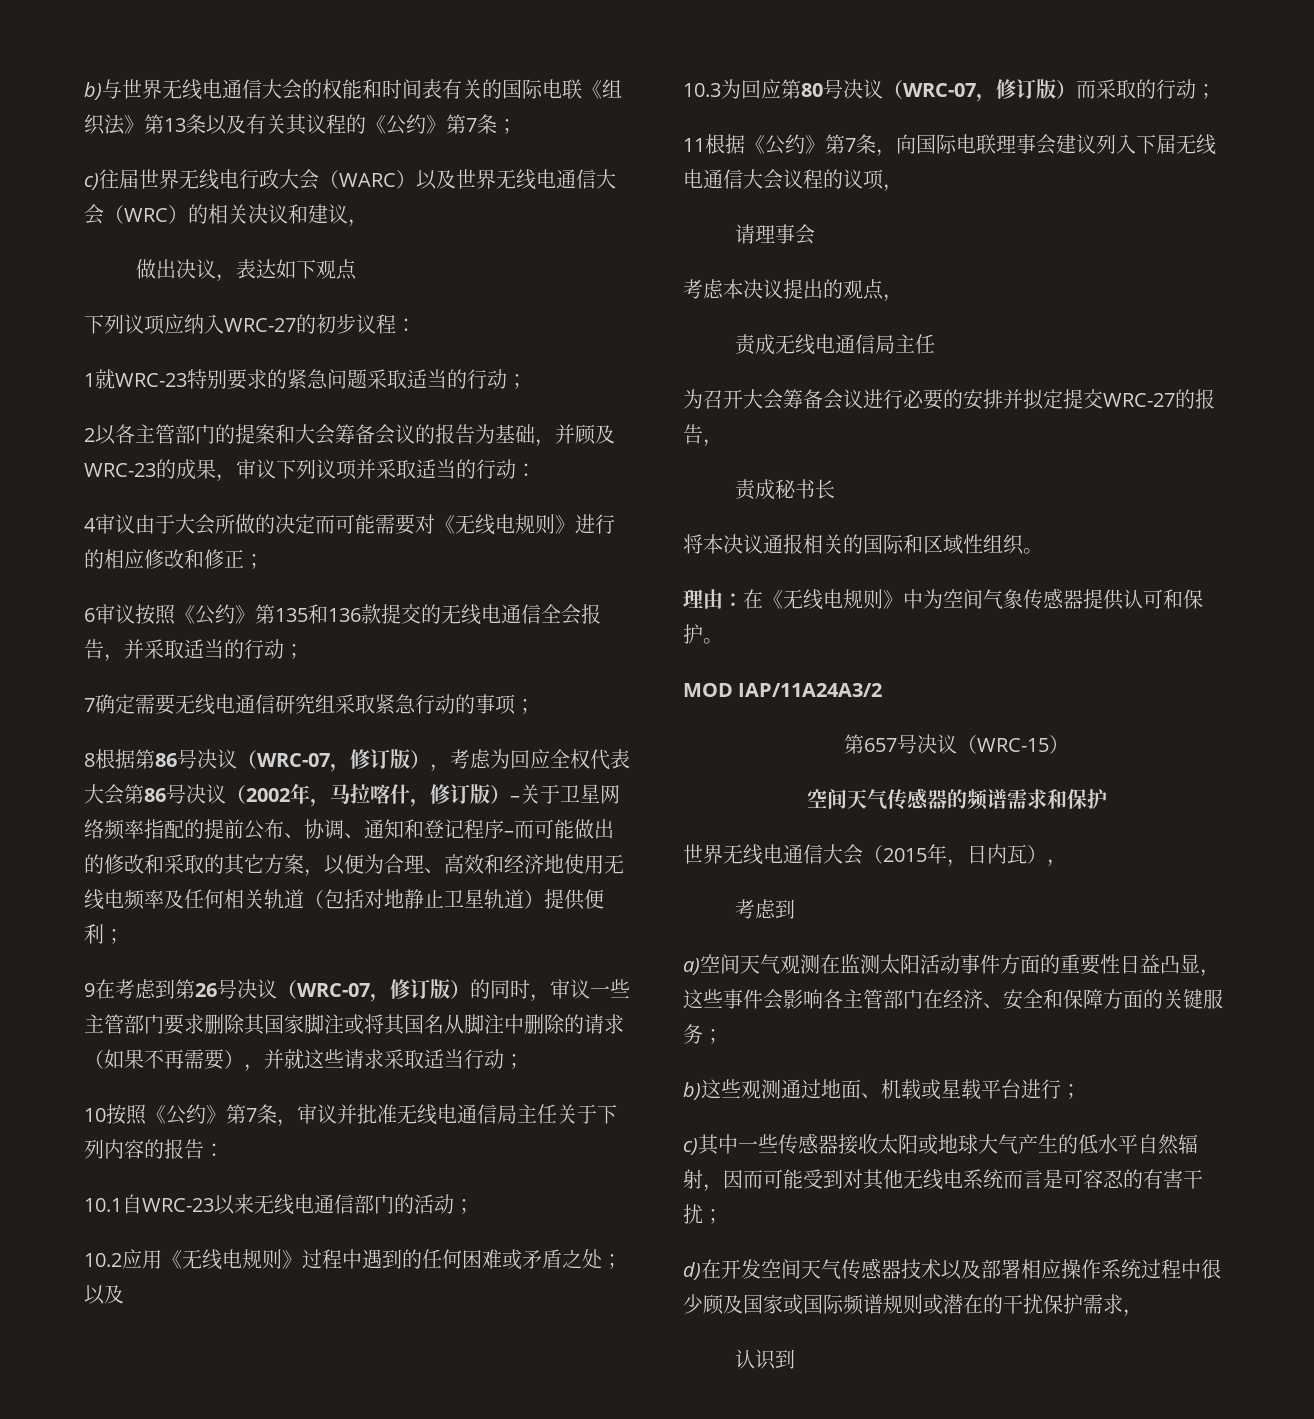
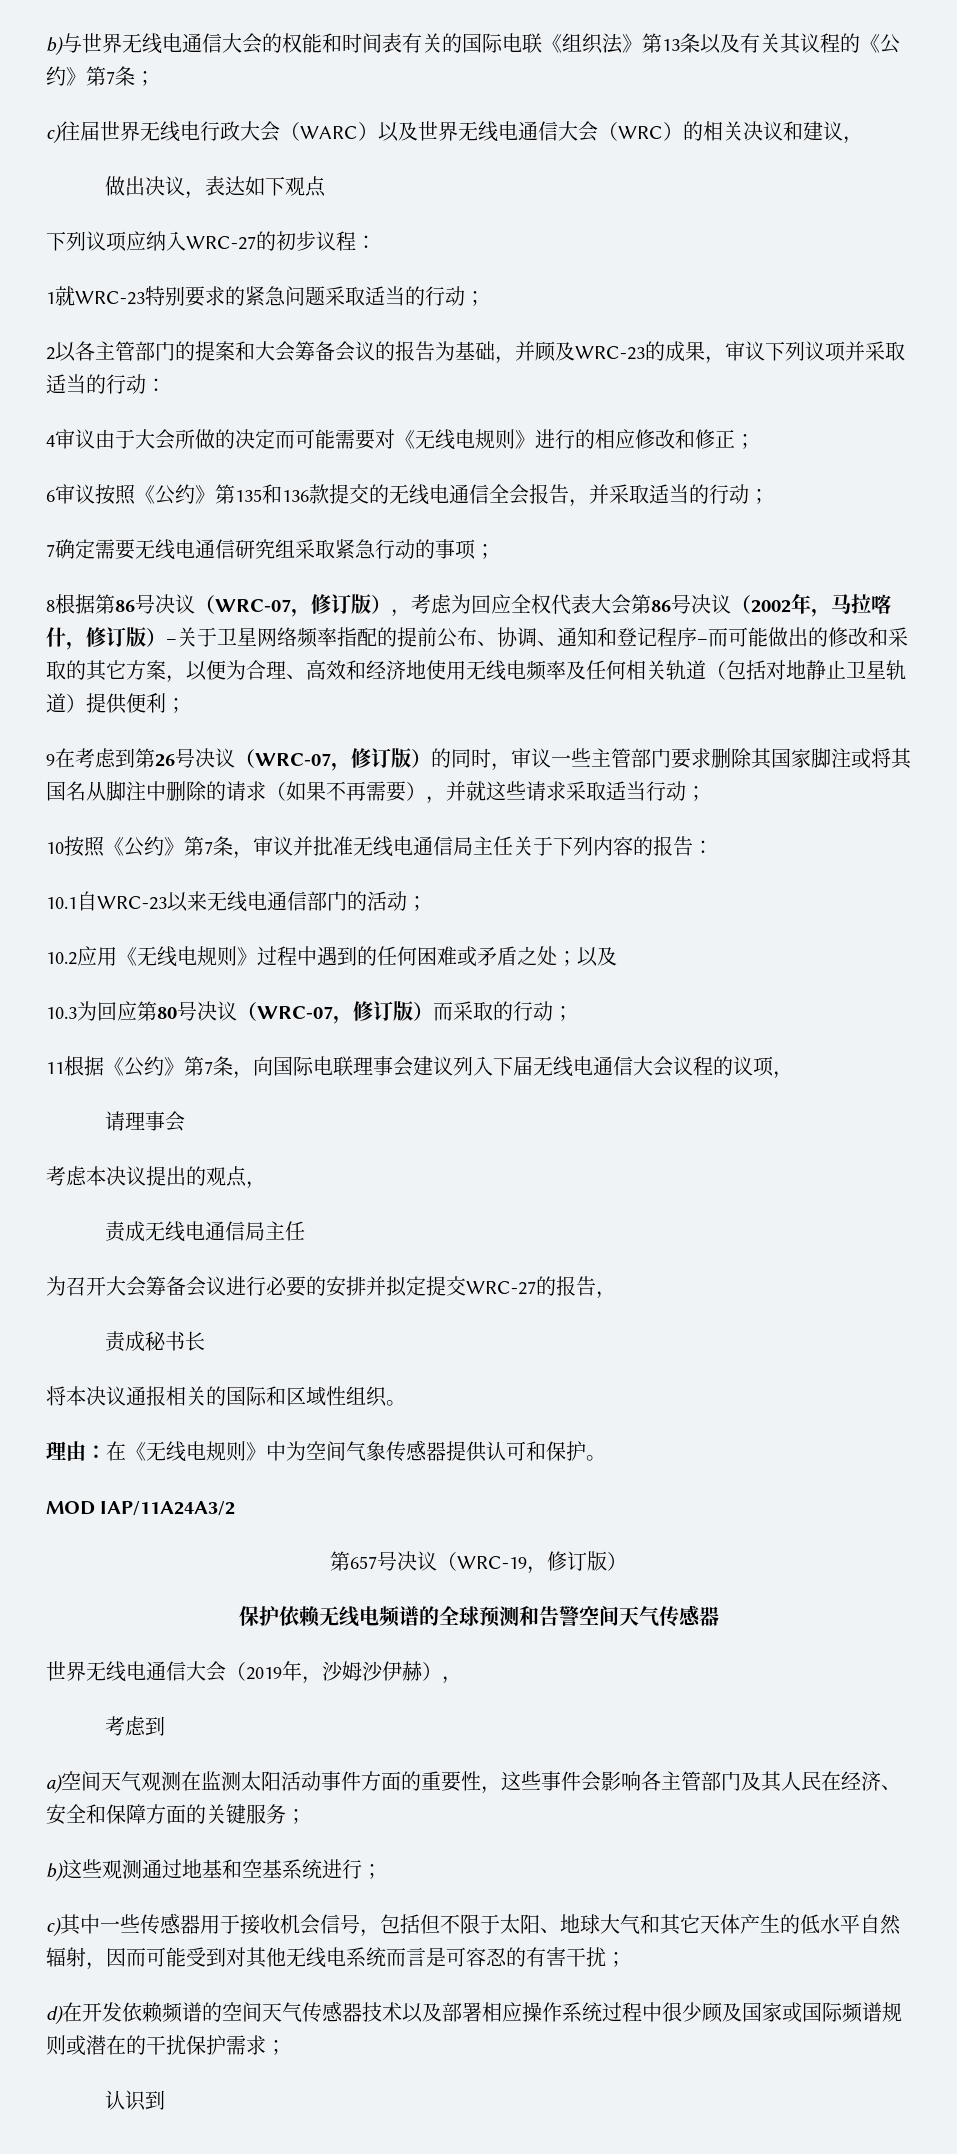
- 第657号决议（WRC-15）
- 空间天气传感器的频谱需求和保护
- 世界无线电通信大会（2015年，日内瓦），
+ 第657号决议（WRC-19，修订版）
+ 保护依赖无线电频谱的全球预测和告警空间天气传感器
+ 世界无线电通信大会（2019年，沙姆沙伊赫），
- a)空间天气观测在监测太阳活动事件方面的重要性日益凸显，这些事件会影响各主管部门在经济、安全和保障方面的关键服务；
+ a)空间天气观测在监测太阳活动事件方面的重要性，这些事件会影响各主管部门及其人民在经济、安全和保障方面的关键服务；
- b)这些观测通过地面、机载或星载平台进行；
+ b)这些观测通过地基和空基系统进行；
- c)其中一些传感器接收太阳或地球大气产生的低水平自然辐射，因而可能受到对其他无线电系统而言是可容忍的有害干扰；
+ c)其中一些传感器用于接收机会信号，包括但不限于太阳、地球大气和其它天体产生的低水平自然辐射，因而可能受到对其他无线电系统而言是可容忍的有害干扰；
- d)在开发空间天气传感器技术以及部署相应操作系统过程中很少顾及国家或国际频谱规则或潜在的干扰保护需求，
+ d)在开发依赖频谱的空间天气传感器技术以及部署相应操作系统过程中很少顾及国家或国际频谱规则或潜在的干扰保护需求；

